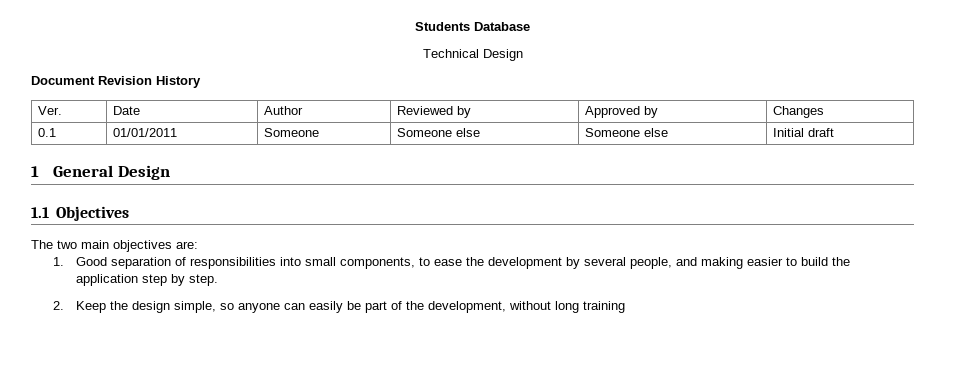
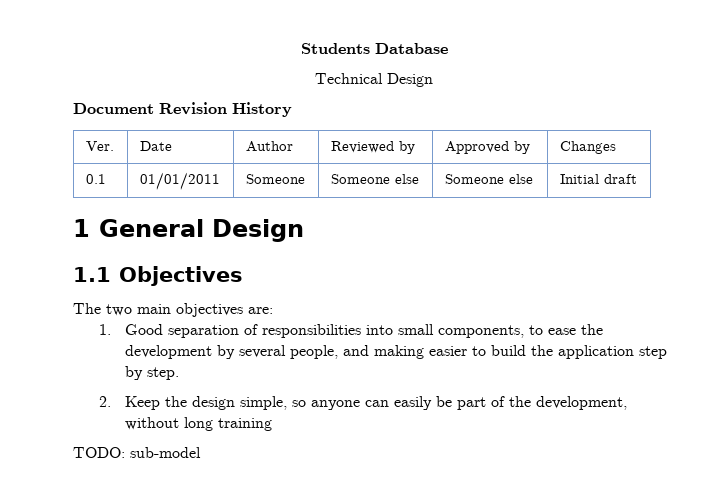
+ TODO: sub-model

